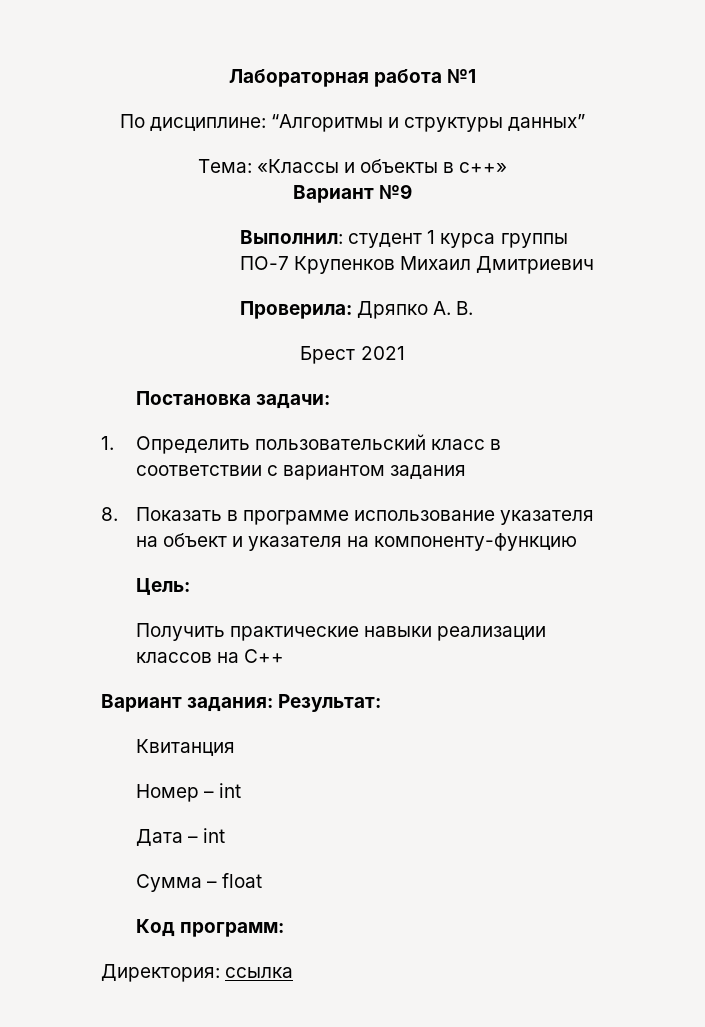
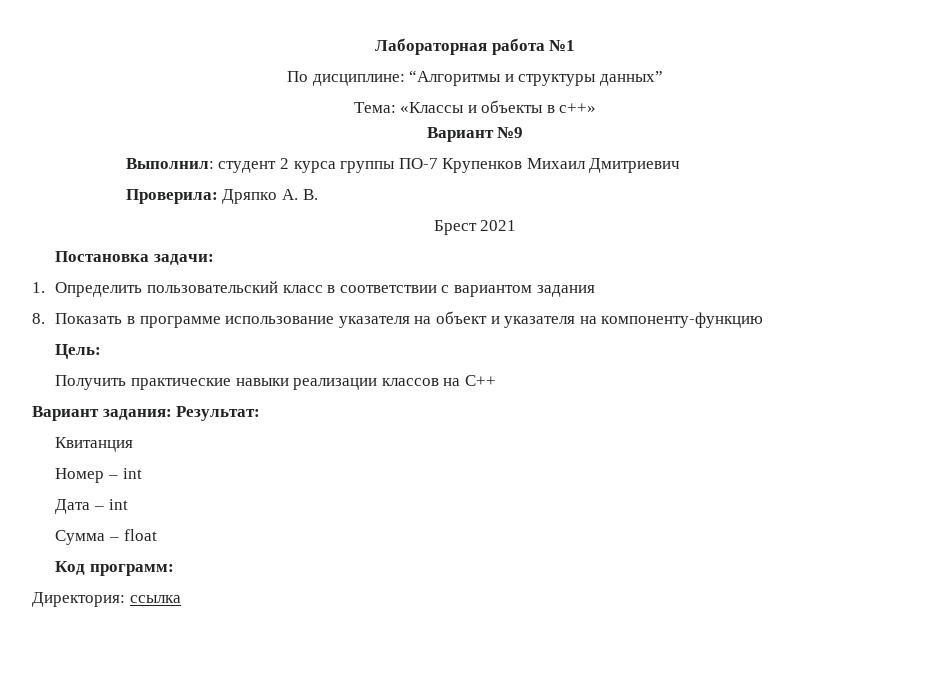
- Выполнил: студент 1 курса группы ПО-7 Крупенков Михаил Дмитриевич
+ Выполнил: студент 2 курса группы ПО-7 Крупенков Михаил Дмитриевич

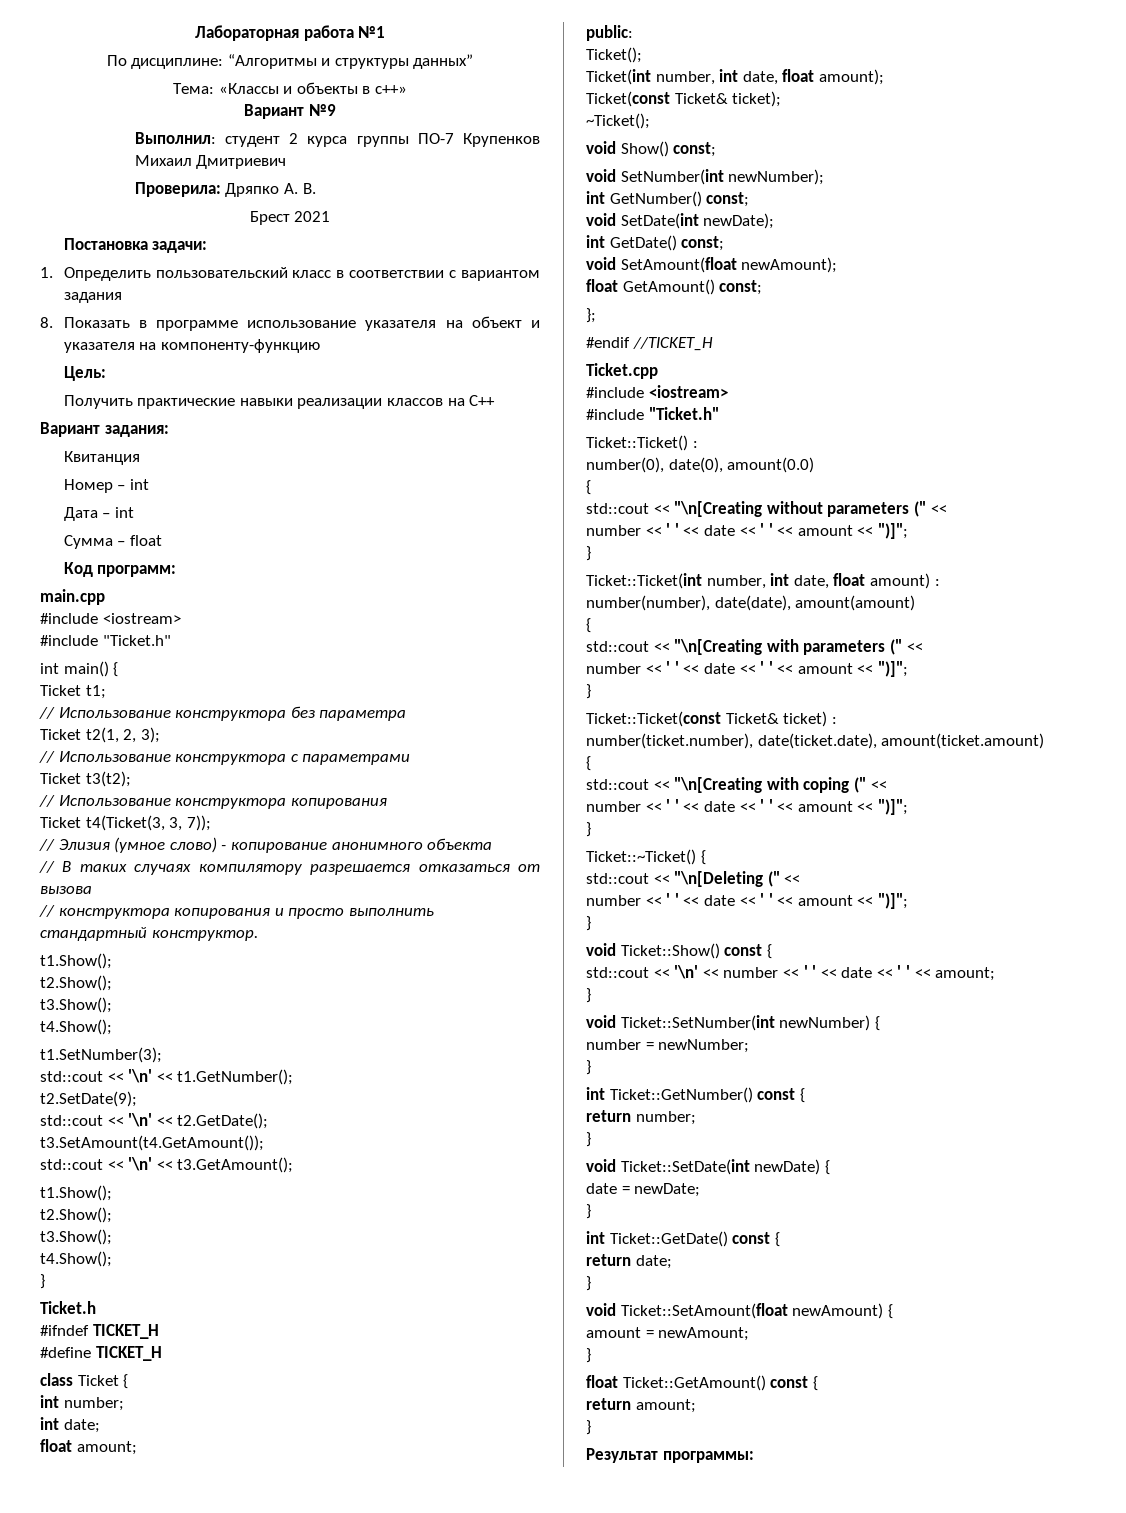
- Вариант задания: Результат:
+ Вариант задания:
- Директория: ссылка
+ main.cpp
+ #include <iostream>
+ #include "Ticket.h"
+ int main() {
+ Ticket t1;
+ // Использование конструктора без параметра
+ Ticket t2(1, 2, 3);
+ // Использование конструктора с параметрами
+ Ticket t3(t2);
+ // Использование конструктора копирования
+ Ticket t4(Ticket(3, 3, 7));
+ // Элизия (умное слово) - копирование анонимного объекта
+ // В таких случаях компилятору разрешается отказаться от вызова
+ // конструктора копирования и просто выполнить стандартный конструктор.
+ t1.Show();
+ t2.Show();
+ t3.Show();
+ t4.Show();
+ t1.SetNumber(3);
+ std::cout << '\n' << t1.GetNumber();
+ t2.SetDate(9);
+ std::cout << '\n' << t2.GetDate();
+ t3.SetAmount(t4.GetAmount());
+ std::cout << '\n' << t3.GetAmount();
+ t1.Show();
+ t2.Show();
+ t3.Show();
+ t4.Show();
+ }
+ Ticket.h
+ #ifndef TICKET_H
+ #define TICKET_H
+ class Ticket {
+ int number;
+ int date;
+ float amount;
+ public:
+ Ticket();
+ Ticket(int number, int date, float amount);
+ Ticket(const Ticket& ticket);
+ ~Ticket();
+ void Show() const;
+ void SetNumber(int newNumber);
+ int GetNumber() const;
+ void SetDate(int newDate);
+ int GetDate() const;
+ void SetAmount(float newAmount);
+ float GetAmount() const;
+ };
+ #endif //TICKET_H
+ Ticket.cpp
+ #include <iostream>
+ #include "Ticket.h"
+ Ticket::Ticket() :
+ number(0), date(0), amount(0.0)
+ {
+ std::cout << "\n[Creating without parameters (" <<
+ number << ' ' << date << ' ' << amount << ")]";
+ }
+ Ticket::Ticket(int number, int date, float amount) :
+ number(number), date(date), amount(amount)
+ {
+ std::cout << "\n[Creating with parameters (" <<
+ number << ' ' << date << ' ' << amount << ")]";
+ }
+ Ticket::Ticket(const Ticket& ticket) :
+ number(ticket.number), date(ticket.date), amount(ticket.amount)
+ {
+ std::cout << "\n[Creating with coping (" <<
+ number << ' ' << date << ' ' << amount << ")]";
+ }
+ Ticket::~Ticket() {
+ std::cout << "\n[Deleting (" <<
+ number << ' ' << date << ' ' << amount << ")]";
+ }
+ void Ticket::Show() const {
+ std::cout << '\n' << number << ' ' << date << ' ' << amount;
+ }
+ void Ticket::SetNumber(int newNumber) {
+ number = newNumber;
+ }
+ int Ticket::GetNumber() const {
+ return number;
+ }
+ void Ticket::SetDate(int newDate) {
+ date = newDate;
+ }
+ int Ticket::GetDate() const {
+ return date;
+ }
+ void Ticket::SetAmount(float newAmount) {
+ amount = newAmount;
+ }
+ float Ticket::GetAmount() const {
+ return amount;
+ }
+ Результат программы:

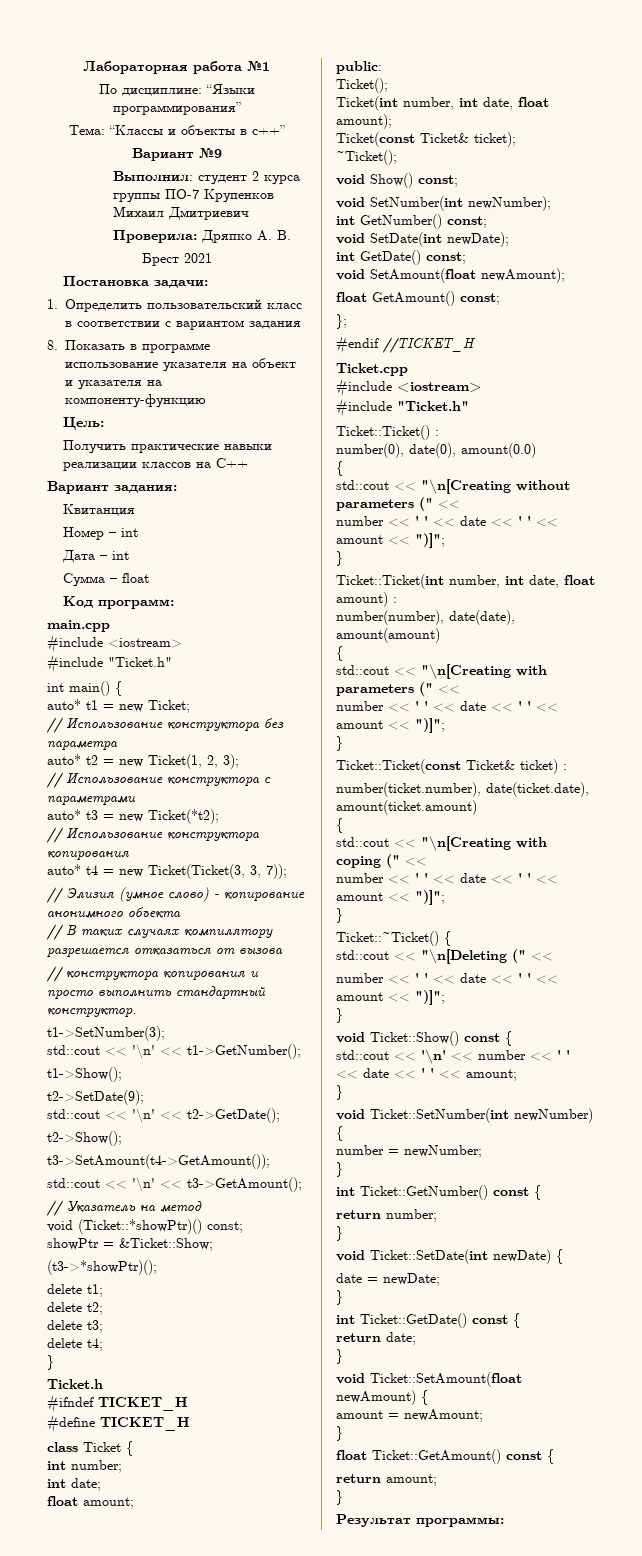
- По дисциплине: “Алгоритмы и структуры данных”
+ По дисциплине: “Языки программирования”
- Тема: «Классы и объекты в с++»
+ Тема: “Классы и объекты в с++”
- Ticket t1;
+ auto* t1 = new Ticket;
- Ticket t2(1, 2, 3);
+ auto* t2 = new Ticket(1, 2, 3);
- Ticket t3(t2);
+ auto* t3 = new Ticket(*t2);
- Ticket t4(Ticket(3, 3, 7));
+ auto* t4 = new Ticket(Ticket(3, 3, 7));
  // конструктора копирования и просто выполнить стандартный конструктор.
- t1.Show();
- t2.Show();
- t3.Show();
- t4.Show();
- t1.SetNumber(3);
- std::cout << '\n' << t1.GetNumber();
- t2.SetDate(9);
- std::cout << '\n' << t2.GetDate();
- t3.SetAmount(t4.GetAmount());
- std::cout << '\n' << t3.GetAmount();
- t1.Show();
- t2.Show();
- t3.Show();
- t4.Show();
+ t1->SetNumber(3);
+ std::cout << '\n' << t1->GetNumber();
+ t1->Show();
+ t2->SetDate(9);
+ std::cout << '\n' << t2->GetDate();
+ t2->Show();
+ t3->SetAmount(t4->GetAmount());
+ std::cout << '\n' << t3->GetAmount();
+ // Указатель на метод
+ void (Ticket::*showPtr)() const;
+ showPtr = &Ticket::Show;
+ (t3->*showPtr)();
+ delete t1;
+ delete t2;
+ delete t3;
+ delete t4;

